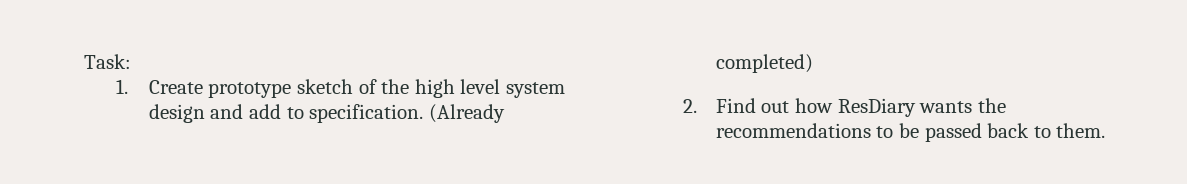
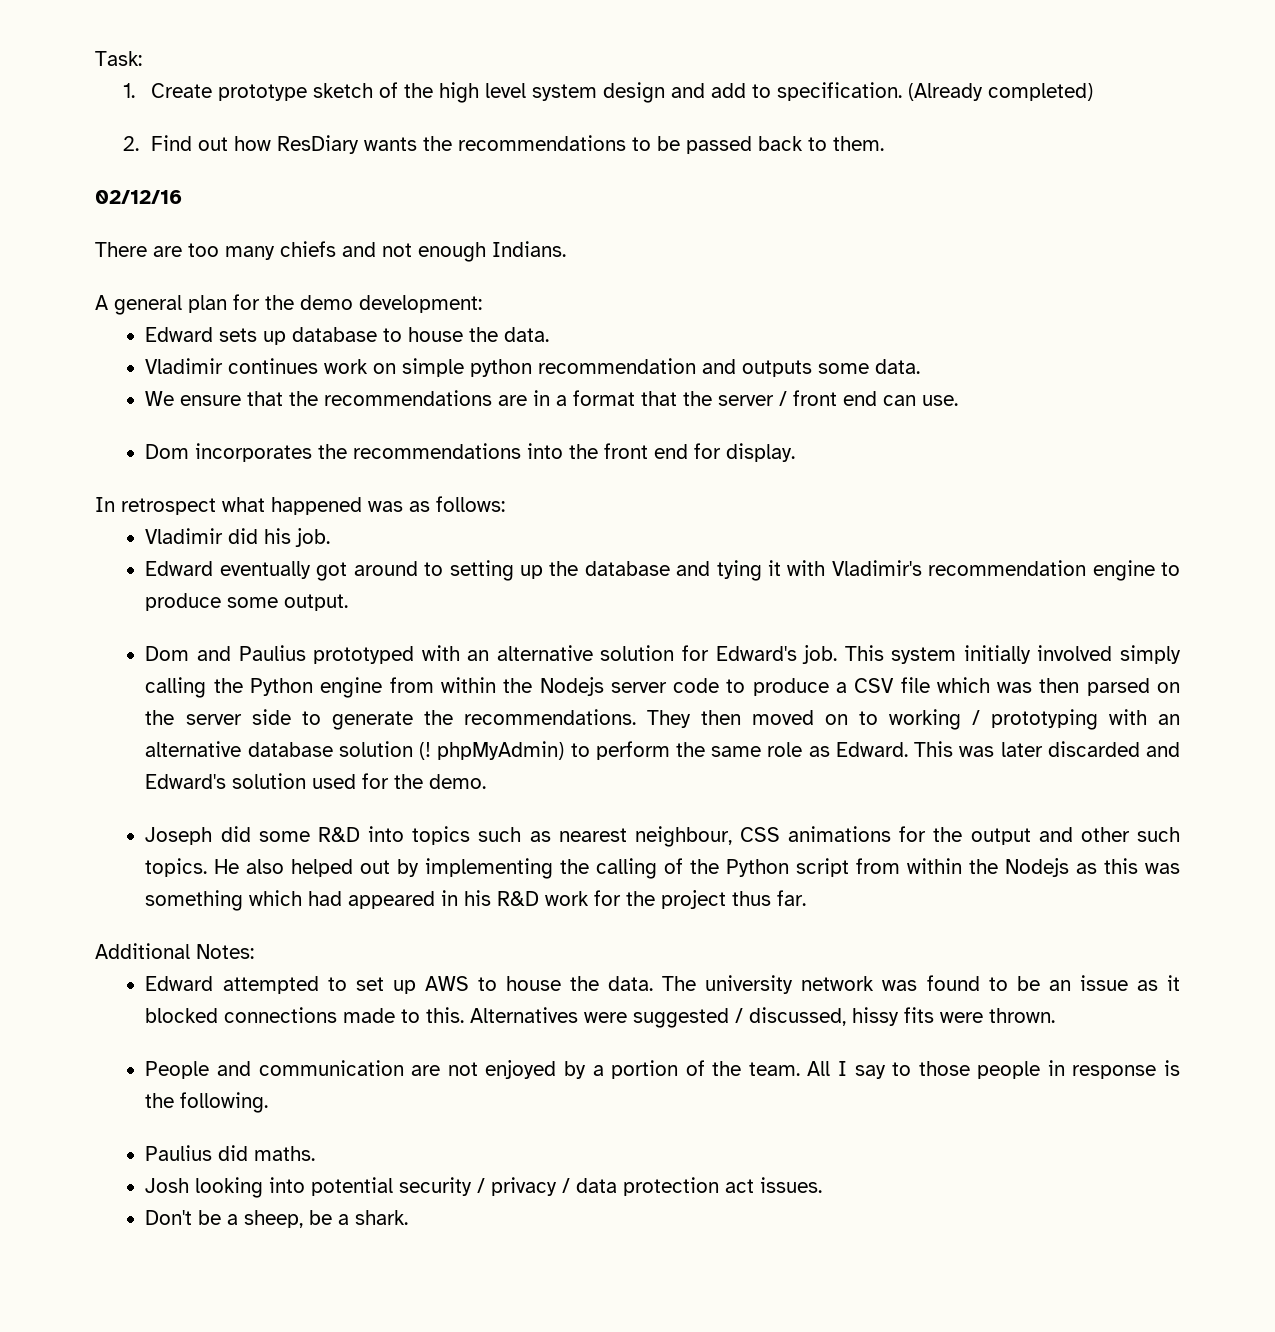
+ 02/12/16
+ There are too many chiefs and not enough Indians.
+ A general plan for the demo development:
+ Edward sets up database to house the data.
+ Vladimir continues work on simple python recommendation and outputs some data.
+ We ensure that the recommendations are in a format that the server / front end can use.
+ Dom incorporates the recommendations into the front end for display.
+ In retrospect what happened was as follows:
+ Vladimir did his job.
+ Edward eventually got around to setting up the database and tying it with Vladimir's recommendation engine to produce some output.
+ Dom and Paulius prototyped with an alternative solution for Edward's job. This system initially involved simply calling the Python engine from within the Nodejs server code to produce a CSV file which was then parsed on the server side to generate the recommendations. They then moved on to working / prototyping with an alternative database solution (! phpMyAdmin) to perform the same role as Edward. This was later discarded and Edward's solution used for the demo.
+ Joseph did some R&D into topics such as nearest neighbour, CSS animations for the output and other such topics. He also helped out by implementing the calling of the Python script from within the Nodejs as this was something which had appeared in his R&D work for the project thus far.
+ Additional Notes:
+ Edward attempted to set up AWS to house the data. The university network was found to be an issue as it blocked connections made to this. Alternatives were suggested / discussed, hissy fits were thrown.
+ People and communication are not enjoyed by a portion of the team. All I say to those people in response is the following.
+ Paulius did maths.
+ Josh looking into potential security / privacy / data protection act issues.
+ Don't be a sheep, be a shark.

